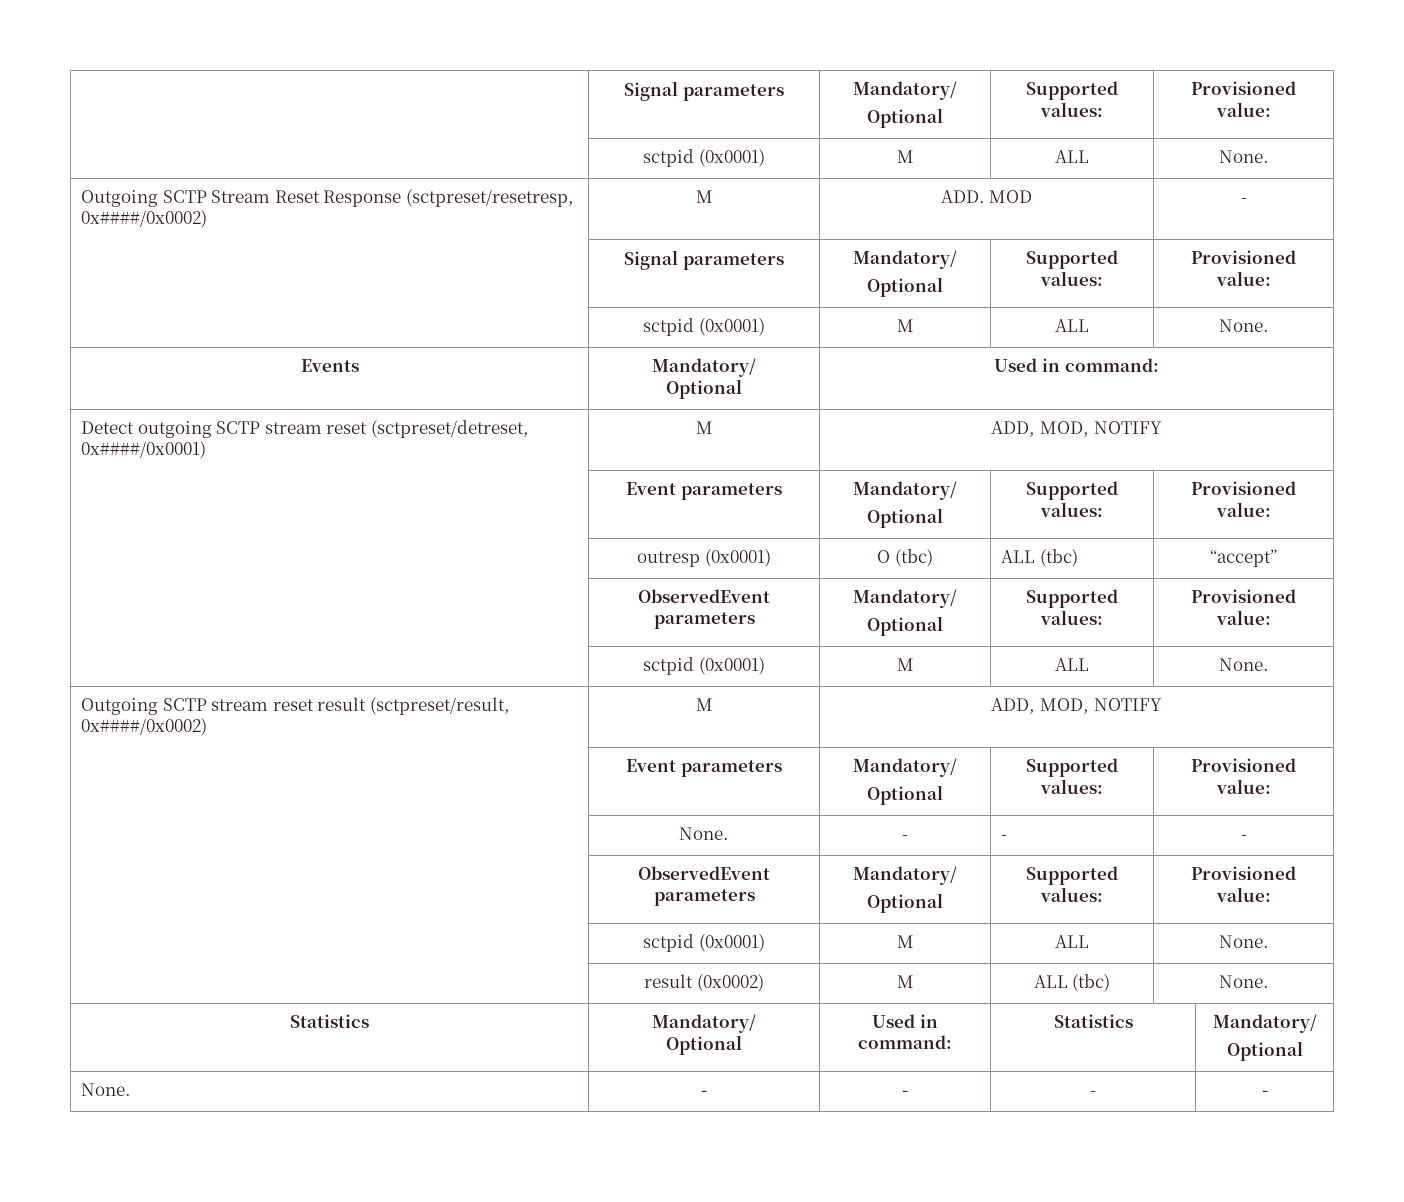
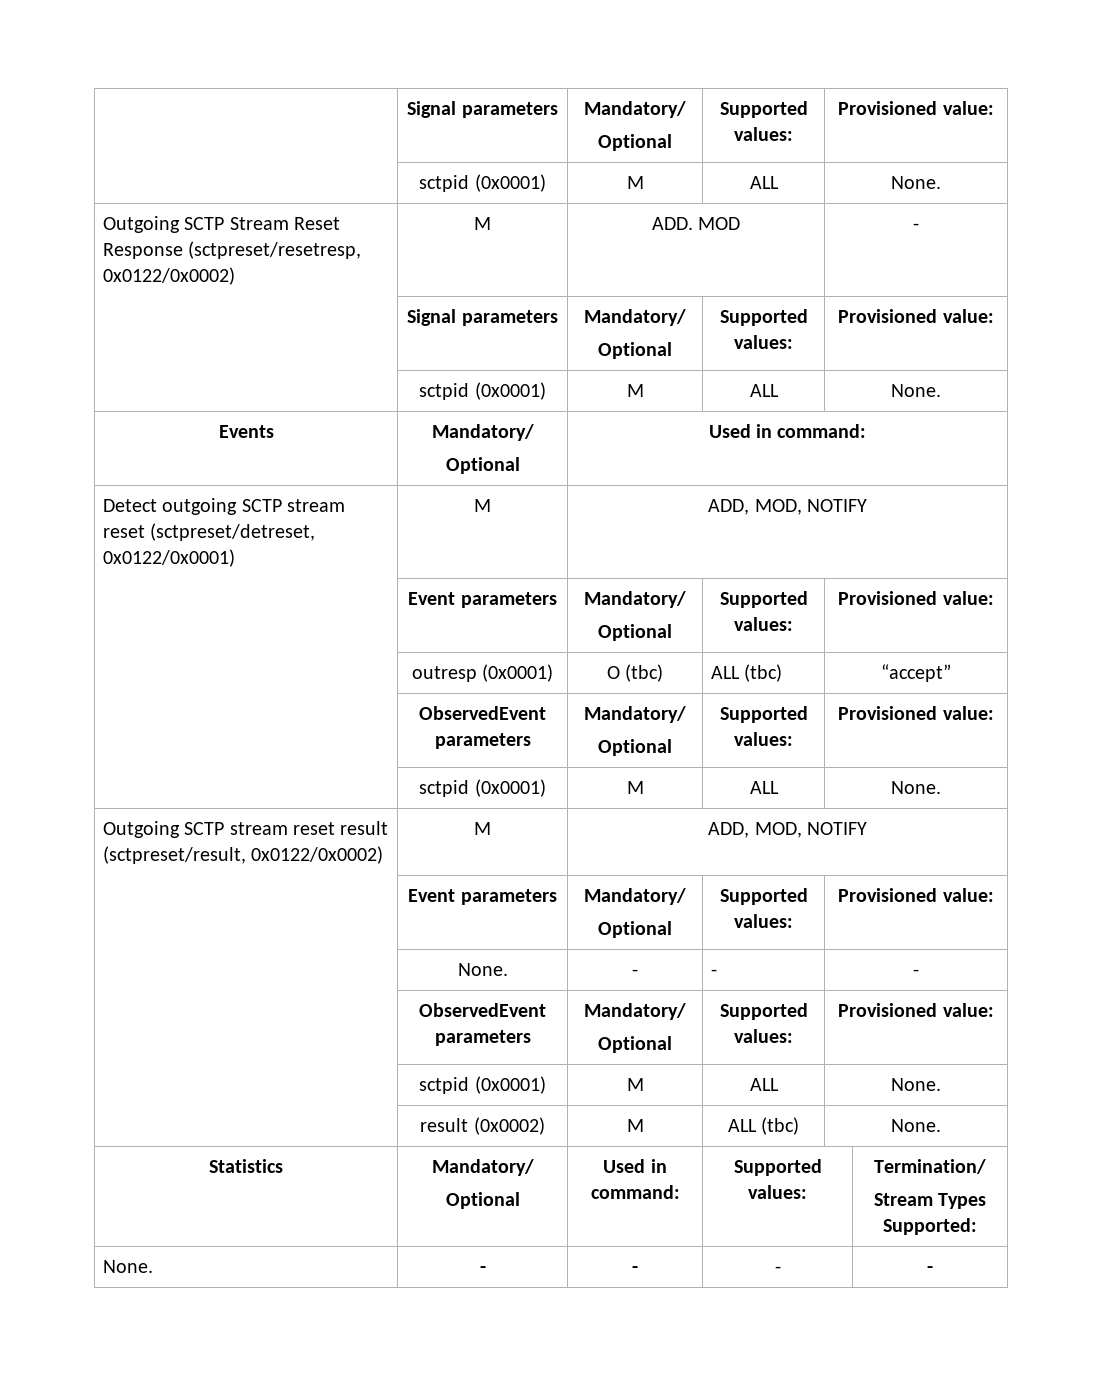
- Outgoing SCTP Stream Reset Response (sctpreset/resetresp, 0x####/0x0002) | M | ADD. MOD | -
+ Outgoing SCTP Stream Reset Response (sctpreset/resetresp, 0x0122/0x0002) | M | ADD. MOD | -
- Detect outgoing SCTP stream reset (sctpreset/detreset, 0x####/0x0001) | M | ADD, MOD, NOTIFY
+ Detect outgoing SCTP stream reset (sctpreset/detreset, 0x0122/0x0001) | M | ADD, MOD, NOTIFY
- Outgoing SCTP stream reset result (sctpreset/result, 0x####/0x0002) | M | ADD, MOD, NOTIFY
+ Outgoing SCTP stream reset result (sctpreset/result, 0x0122/0x0002) | M | ADD, MOD, NOTIFY
  | result (0x0002) | M | ALL (tbc) | None.
  Statistics | Mandatory/
- Optional | Used in command: | Statistics | Mandatory/
- Optional
+ Optional | Used in command: | Supported values: | Termination/
+ Stream Types Supported:

